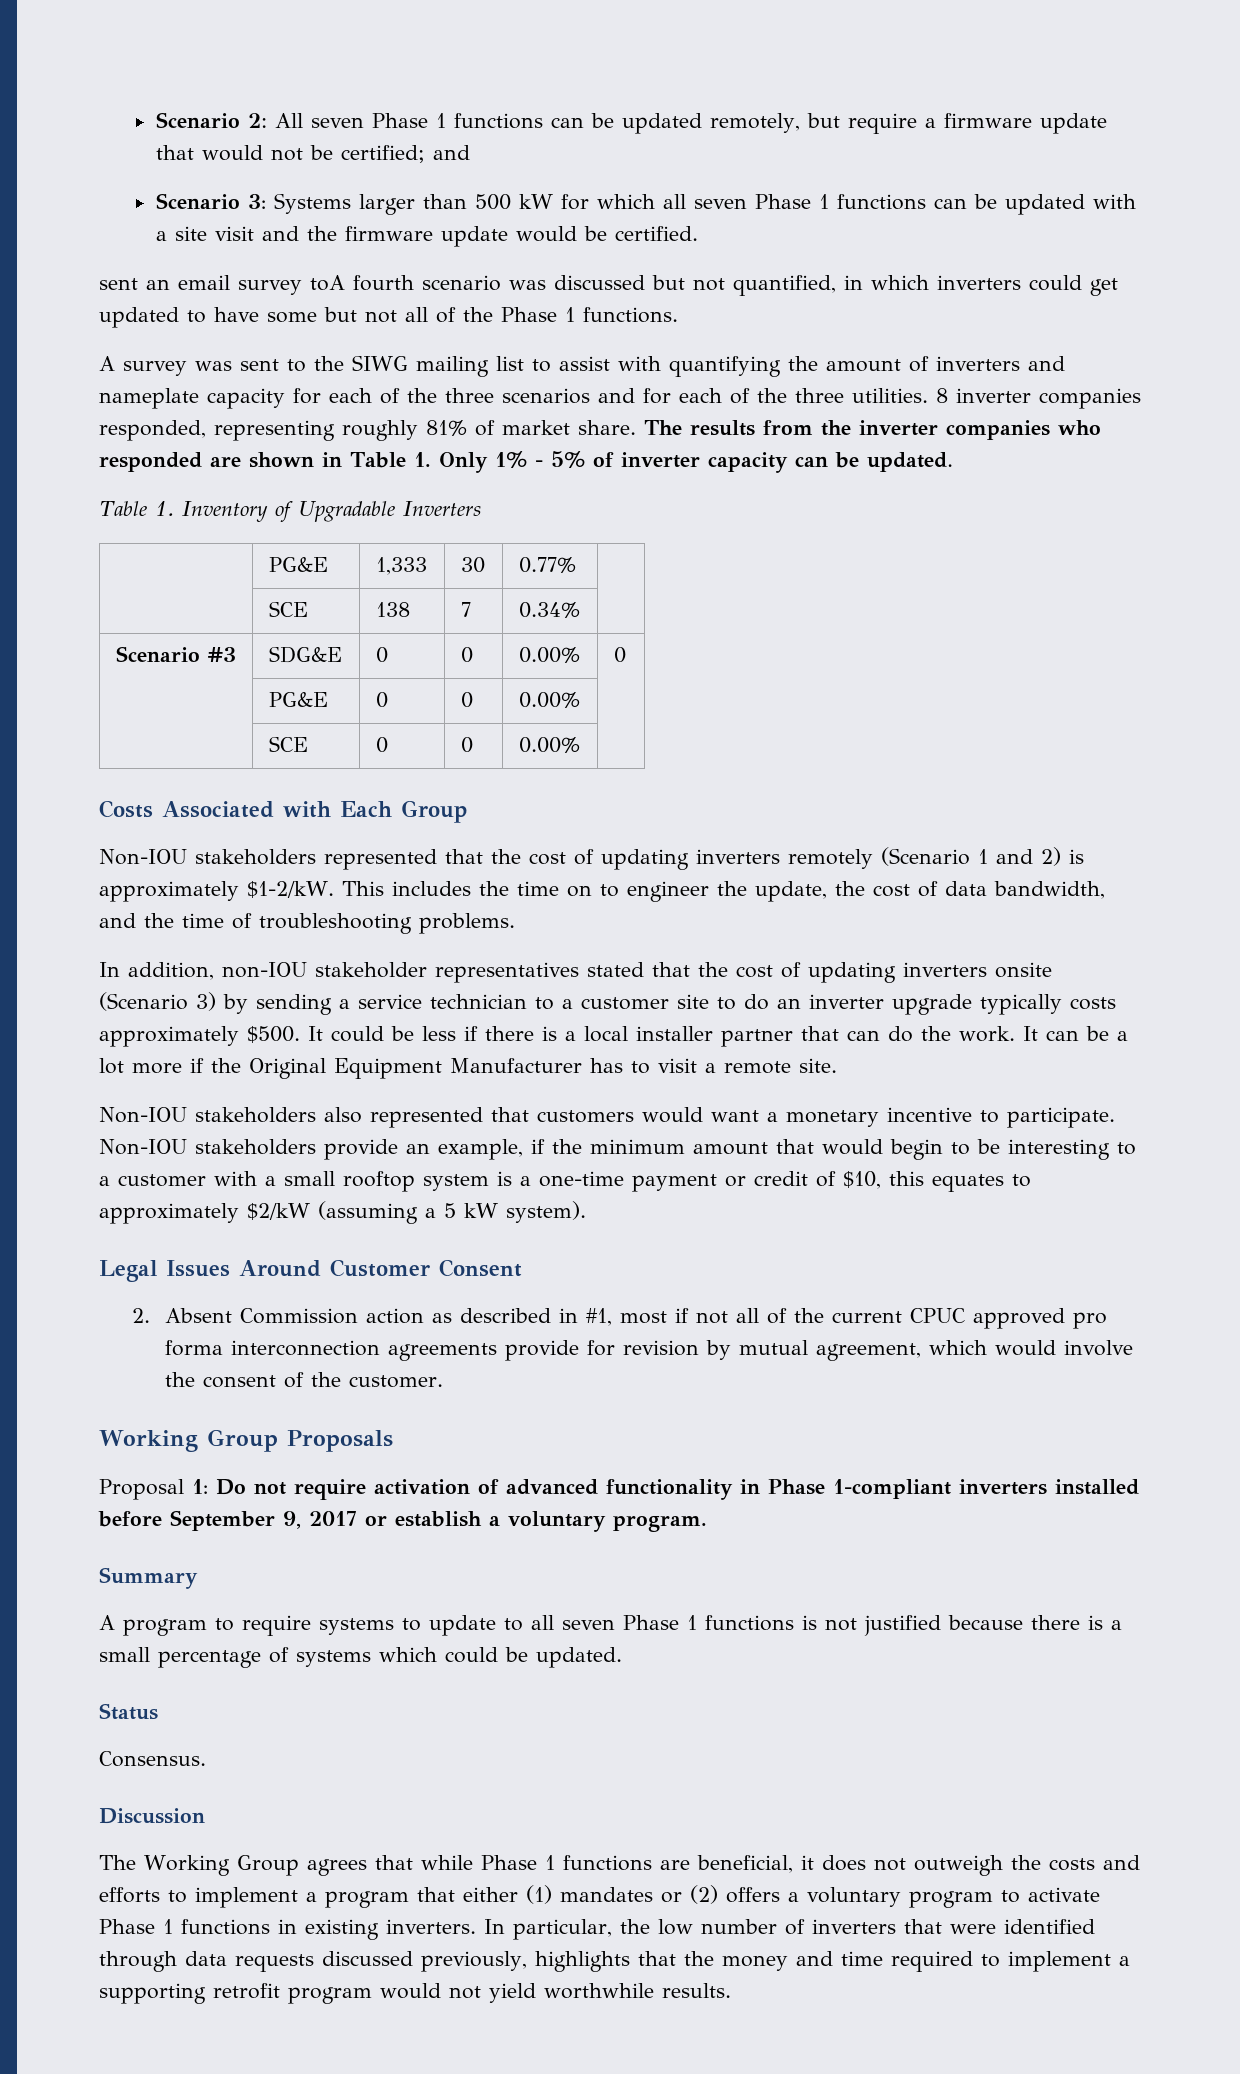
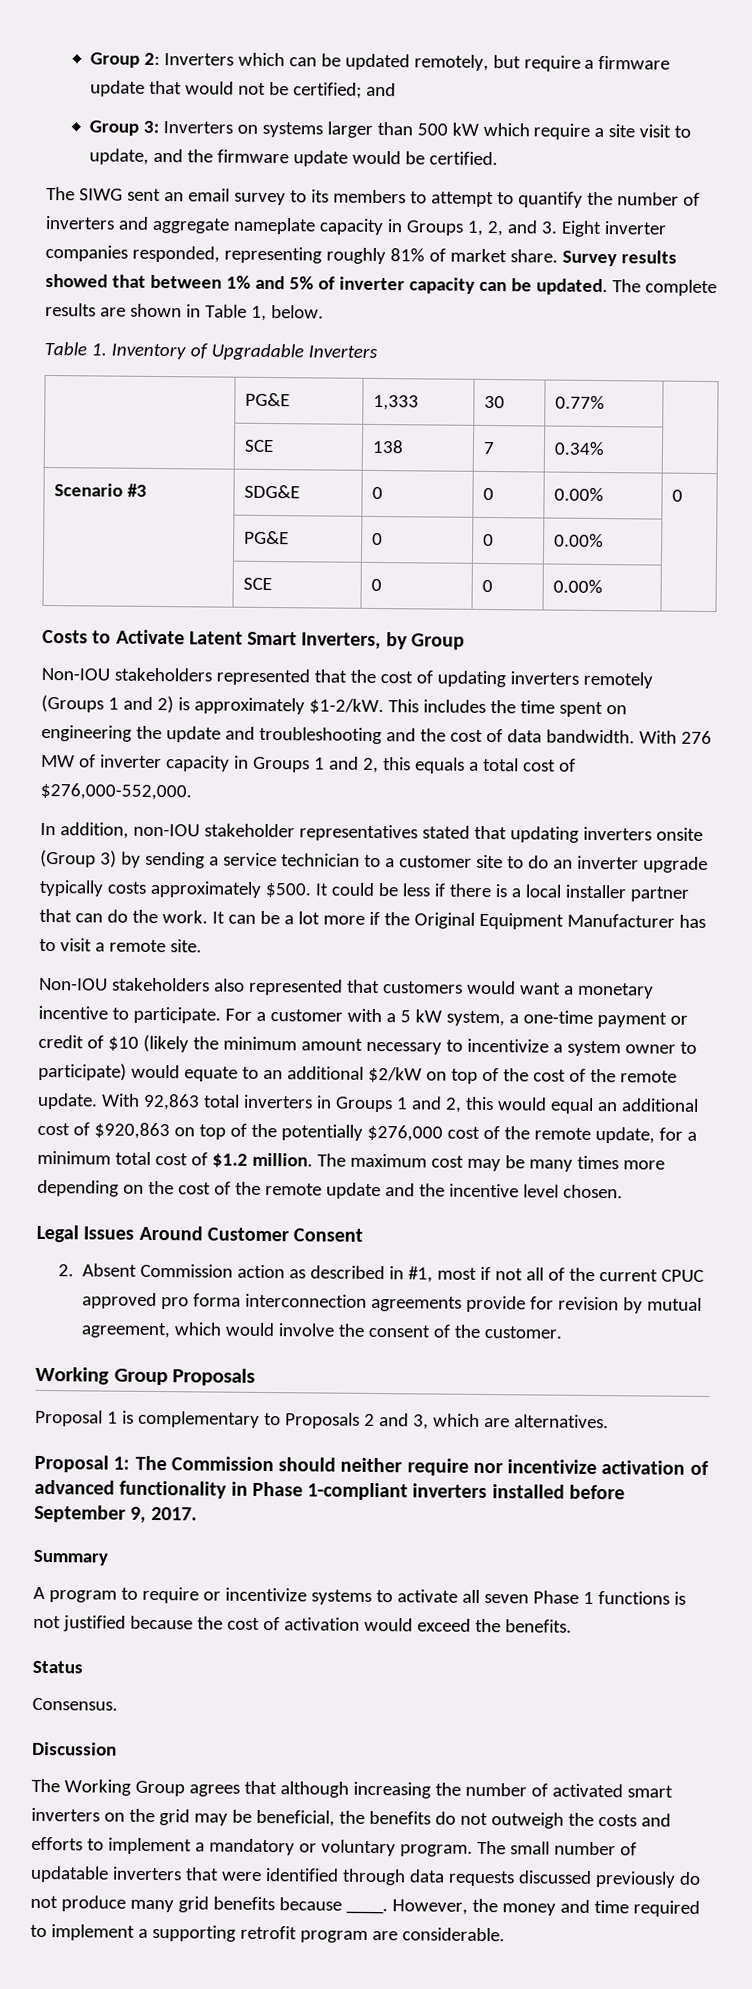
- Scenario 2: All seven Phase 1 functions can be updated remotely, but require a firmware update that would not be certified; and
+ Group 2: Inverters which can be updated remotely, but require a firmware update that would not be certified; and
- Scenario 3: Systems larger than 500 kW for which all seven Phase 1 functions can be updated with a site visit and the firmware update would be certified.
+ Group 3: Inverters on systems larger than 500 kW which require a site visit to update, and the firmware update would be certified.
- sent an email survey toA fourth scenario was discussed but not quantified, in which inverters could get updated to have some but not all of the Phase 1 functions.
- A survey was sent to the SIWG mailing list to assist with quantifying the amount of inverters and nameplate capacity for each of the three scenarios and for each of the three utilities. 8 inverter companies responded, representing roughly 81% of market share.
+ The SIWG sent an email survey to its members to attempt to quantify the number of inverters and aggregate nameplate capacity in Groups 1, 2, and 3. Eight inverter companies responded, representing roughly 81% of market share.
- The results from the inverter companies who responded are shown in Table 1. Only 1% - 5% of inverter capacity can be updated.
+ Survey results showed that between 1% and 5% of inverter capacity can be updated. The complete results are shown in Table 1, below.
- Costs Associated with Each Group
+ Costs to Activate Latent Smart Inverters, by Group
- Non-IOU stakeholders represented that the cost of updating inverters remotely (Scenario 1 and 2) is approximately $1-2/kW.
+ Non-IOU stakeholders represented that the cost of updating inverters remotely (Groups 1 and 2) is approximately $1-2/kW.
- This includes the time on to engineer the update, the cost of data bandwidth, and the time of troubleshooting problems.
+ This includes the time spent on engineering the update and troubleshooting and the cost of data bandwidth. With 276 MW of inverter capacity in Groups 1 and 2, this equals a total cost of $276,000-552,000.
- In addition, non-IOU stakeholder representatives stated that the cost of updating inverters onsite (Scenario 3) by sending a service technician to a customer site to do an inverter upgrade typically costs approximately $500.
+ In addition, non-IOU stakeholder representatives stated that updating inverters onsite (Group 3) by sending a service technician to a customer site to do an inverter upgrade typically costs approximately $500.
- Non-IOU stakeholders provide an example, if the minimum amount that would begin to be interesting to a customer with a small rooftop system is a one-time payment or credit of $10, this equates to approximately $2/kW (assuming a 5 kW system).
+ For a customer with a 5 kW system, a one-time payment or credit of $10 (likely the minimum amount necessary to incentivize a system owner to participate) would equate to an additional $2/kW on top of the cost of the remote update. With 92,863 total inverters in Groups 1 and 2, this would equal an additional cost of $920,863 on top of the potentially $276,000 cost of the remote update, for a minimum total cost of $1.2 million. The maximum cost may be many times more depending on the cost of the remote update and the incentive level chosen.
- Proposal 1: Do not require activation of advanced functionality in Phase 1-compliant inverters installed before September 9, 2017 or establish a voluntary program.
+ Proposal 1 is complementary to Proposals 2 and 3, which are alternatives.
+ Proposal 1: The Commission should neither require nor incentivize activation of advanced functionality in Phase 1-compliant inverters installed before September 9, 2017.
- A program to require systems to update to all seven Phase 1 functions is not justified because there is a small percentage of systems which could be updated.
+ A program to require or incentivize systems to activate all seven Phase 1 functions is not justified because the cost of activation would exceed the benefits.
- The Working Group agrees that while Phase 1 functions are beneficial, it does not outweigh the costs and efforts to implement a program that either (1) mandates or (2) offers a voluntary program to activate Phase 1 functions in existing inverters. In particular, the low number of inverters that were identified through data requests discussed previously, highlights that the money and time required to implement a supporting retrofit program would not yield worthwhile results.
+ The Working Group agrees that although increasing the number of activated smart inverters on the grid may be beneficial, the benefits do not outweigh the costs and efforts to implement a mandatory or voluntary program. The small number of updatable inverters that were identified through data requests discussed previously do not produce many grid benefits because ____. However, the money and time required to implement a supporting retrofit program are considerable.

